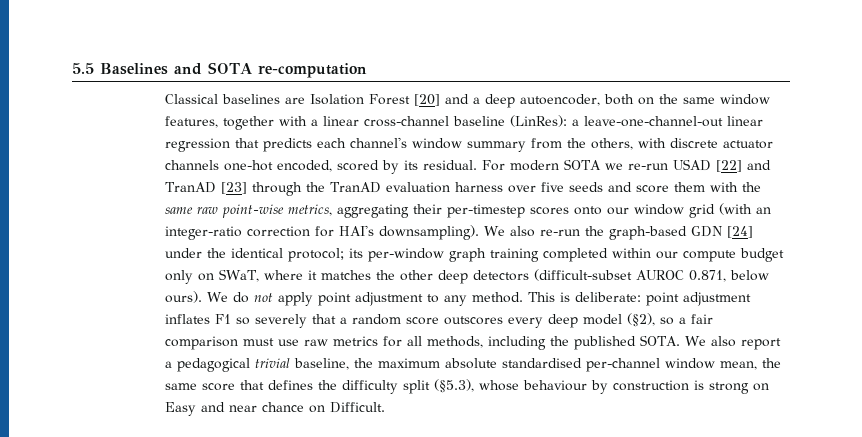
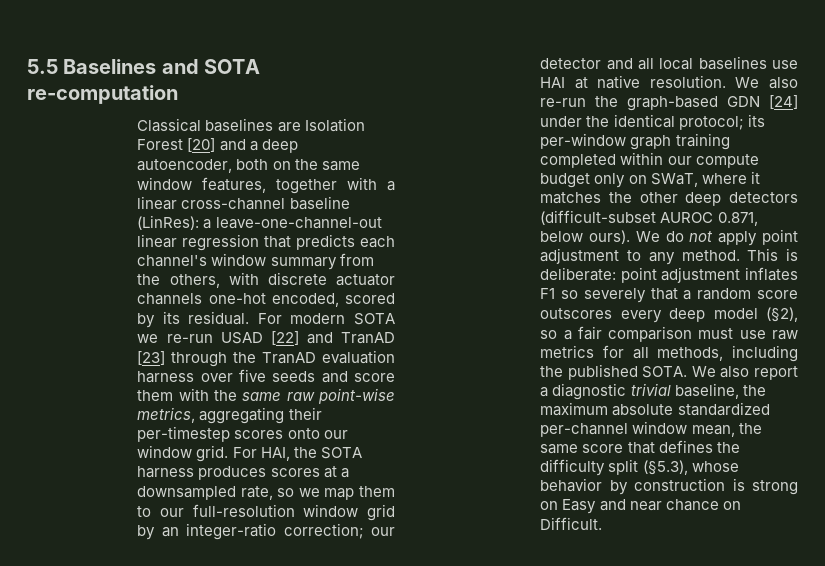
- For modern SOTA we re-run USAD [22] and TranAD [23] through the TranAD evaluation harness over five seeds and score them with the same raw point-wise metrics, aggregating their per-timestep scores onto our window grid (with an integer-ratio correction for HAI's downsampling).
+ For modern SOTA we re-run USAD [22] and TranAD [23] through the TranAD evaluation harness over five seeds and score them with the same raw point-wise metrics, aggregating their per-timestep scores onto our window grid. For HAI, the SOTA harness produces scores at a downsampled rate, so we map them to our full-resolution window grid by an integer-ratio correction; our detector and all local baselines use HAI at native resolution.
- We also report a pedagogical trivial baseline, the maximum absolute standardised per-channel window mean, the same score that defines the difficulty split (§5.3), whose behaviour by construction is strong on Easy and near chance on Difficult.
+ We also report a diagnostic trivial baseline, the maximum absolute standardized per-channel window mean, the same score that defines the difficulty split (§5.3), whose behavior by construction is strong on Easy and near chance on Difficult.

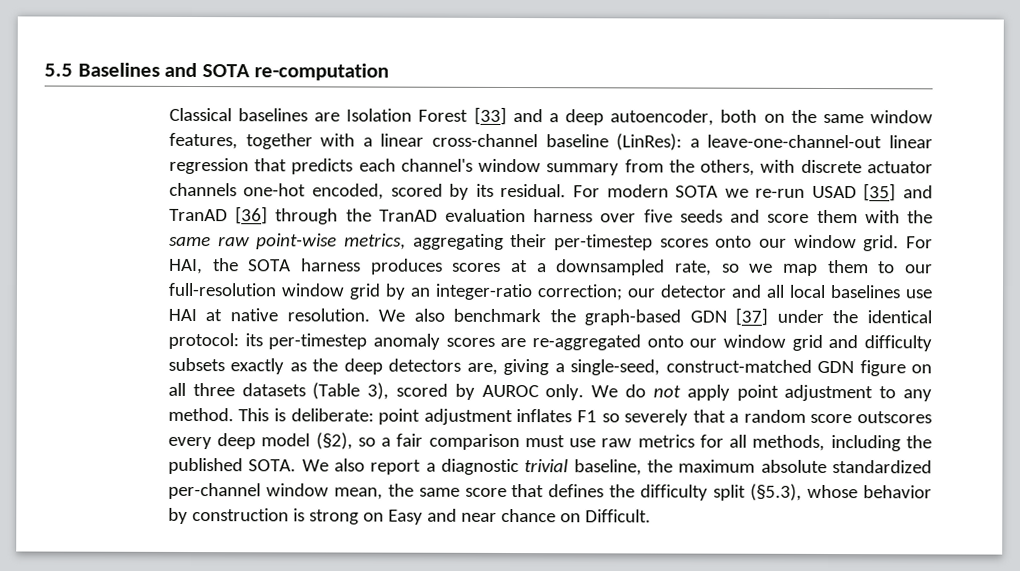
- Classical baselines are Isolation Forest [20] and a deep autoencoder, both on the same window features, together with a linear cross-channel baseline (LinRes): a leave-one-channel-out linear regression that predicts each channel's window summary from the others, with discrete actuator channels one-hot encoded, scored by its residual.
+ Classical baselines are Isolation Forest [33] and a deep autoencoder, both on the same window features, together with a linear cross-channel baseline (LinRes): a leave-one-channel-out linear regression that predicts each channel's window summary from the others, with discrete actuator channels one-hot encoded, scored by its residual.
- For modern SOTA we re-run USAD [22] and TranAD [23] through the TranAD evaluation harness over five seeds and score them with the same raw point-wise metrics, aggregating their per-timestep scores onto our window grid.
+ For modern SOTA we re-run USAD [35] and TranAD [36] through the TranAD evaluation harness over five seeds and score them with the same raw point-wise metrics, aggregating their per-timestep scores onto our window grid.
- We also re-run the graph-based GDN [24] under the identical protocol; its per-window graph training completed within our compute budget only on SWaT, where it matches the other deep detectors (difficult-subset AUROC 0.871, below ours).
+ We also benchmark the graph-based GDN [37] under the identical protocol: its per-timestep anomaly scores are re-aggregated onto our window grid and difficulty subsets exactly as the deep detectors are, giving a single-seed, construct-matched GDN figure on all three datasets (Table 3), scored by AUROC only.

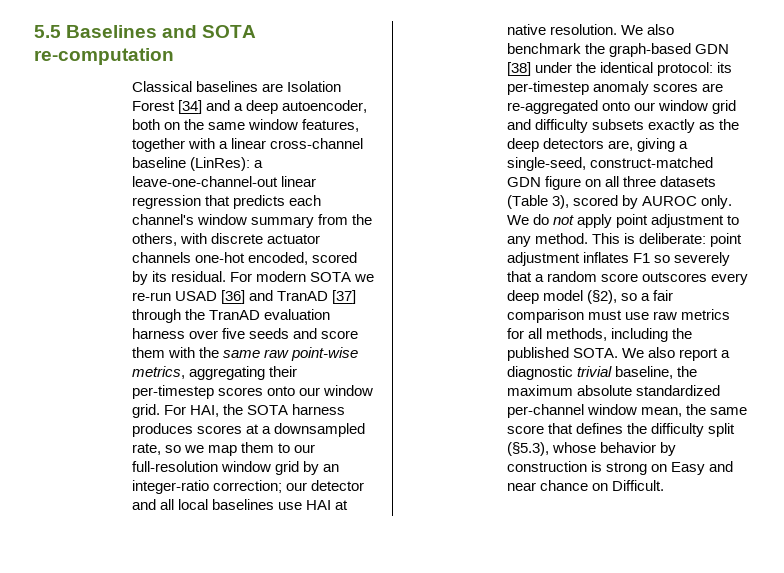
- Classical baselines are Isolation Forest [33] and a deep autoencoder, both on the same window features, together with a linear cross-channel baseline (LinRes): a leave-one-channel-out linear regression that predicts each channel's window summary from the others, with discrete actuator channels one-hot encoded, scored by its residual.
+ Classical baselines are Isolation Forest [34] and a deep autoencoder, both on the same window features, together with a linear cross-channel baseline (LinRes): a leave-one-channel-out linear regression that predicts each channel's window summary from the others, with discrete actuator channels one-hot encoded, scored by its residual.
- For modern SOTA we re-run USAD [35] and TranAD [36] through the TranAD evaluation harness over five seeds and score them with the same raw point-wise metrics, aggregating their per-timestep scores onto our window grid.
+ For modern SOTA we re-run USAD [36] and TranAD [37] through the TranAD evaluation harness over five seeds and score them with the same raw point-wise metrics, aggregating their per-timestep scores onto our window grid.
- We also benchmark the graph-based GDN [37] under the identical protocol: its per-timestep anomaly scores are re-aggregated onto our window grid and difficulty subsets exactly as the deep detectors are, giving a single-seed, construct-matched GDN figure on all three datasets (Table 3), scored by AUROC only.
+ We also benchmark the graph-based GDN [38] under the identical protocol: its per-timestep anomaly scores are re-aggregated onto our window grid and difficulty subsets exactly as the deep detectors are, giving a single-seed, construct-matched GDN figure on all three datasets (Table 3), scored by AUROC only.

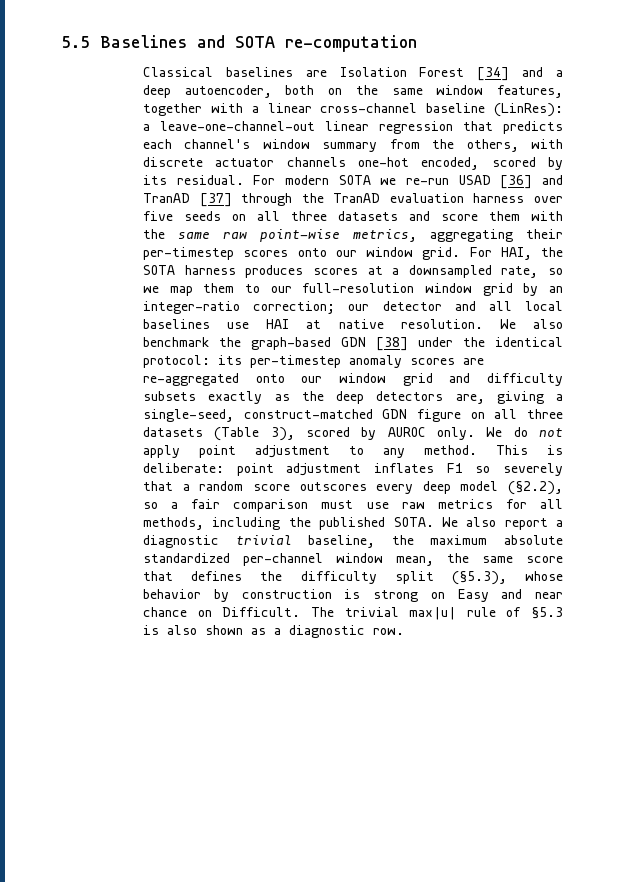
- For modern SOTA we re-run USAD [36] and TranAD [37] through the TranAD evaluation harness over five seeds and score them with the same raw point-wise metrics, aggregating their per-timestep scores onto our window grid.
+ For modern SOTA we re-run USAD [36] and TranAD [37] through the TranAD evaluation harness over five seeds on all three datasets and score them with the same raw point-wise metrics, aggregating their per-timestep scores onto our window grid.
- This is deliberate: point adjustment inflates F1 so severely that a random score outscores every deep model (§2), so a fair comparison must use raw metrics for all methods, including the published SOTA.
+ This is deliberate: point adjustment inflates F1 so severely that a random score outscores every deep model (§2.2), so a fair comparison must use raw metrics for all methods, including the published SOTA.
+ The trivial max|u| rule of §5.3 is also shown as a diagnostic row.

